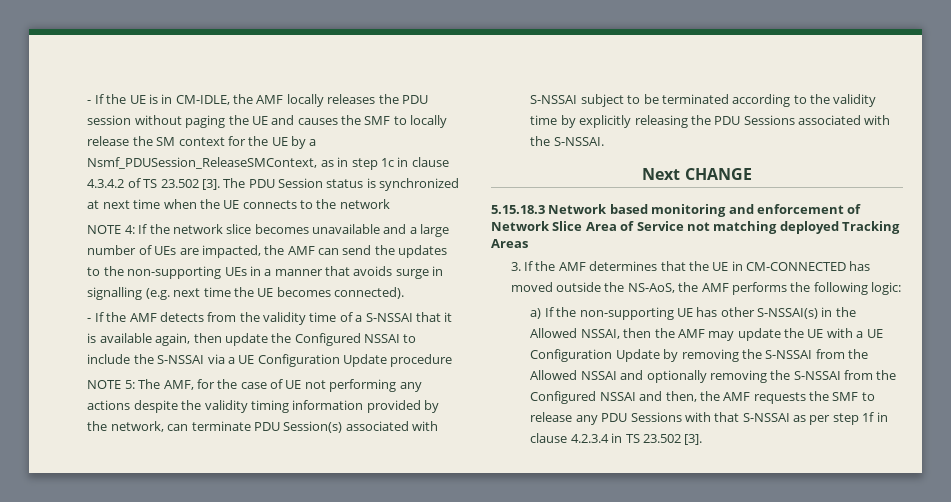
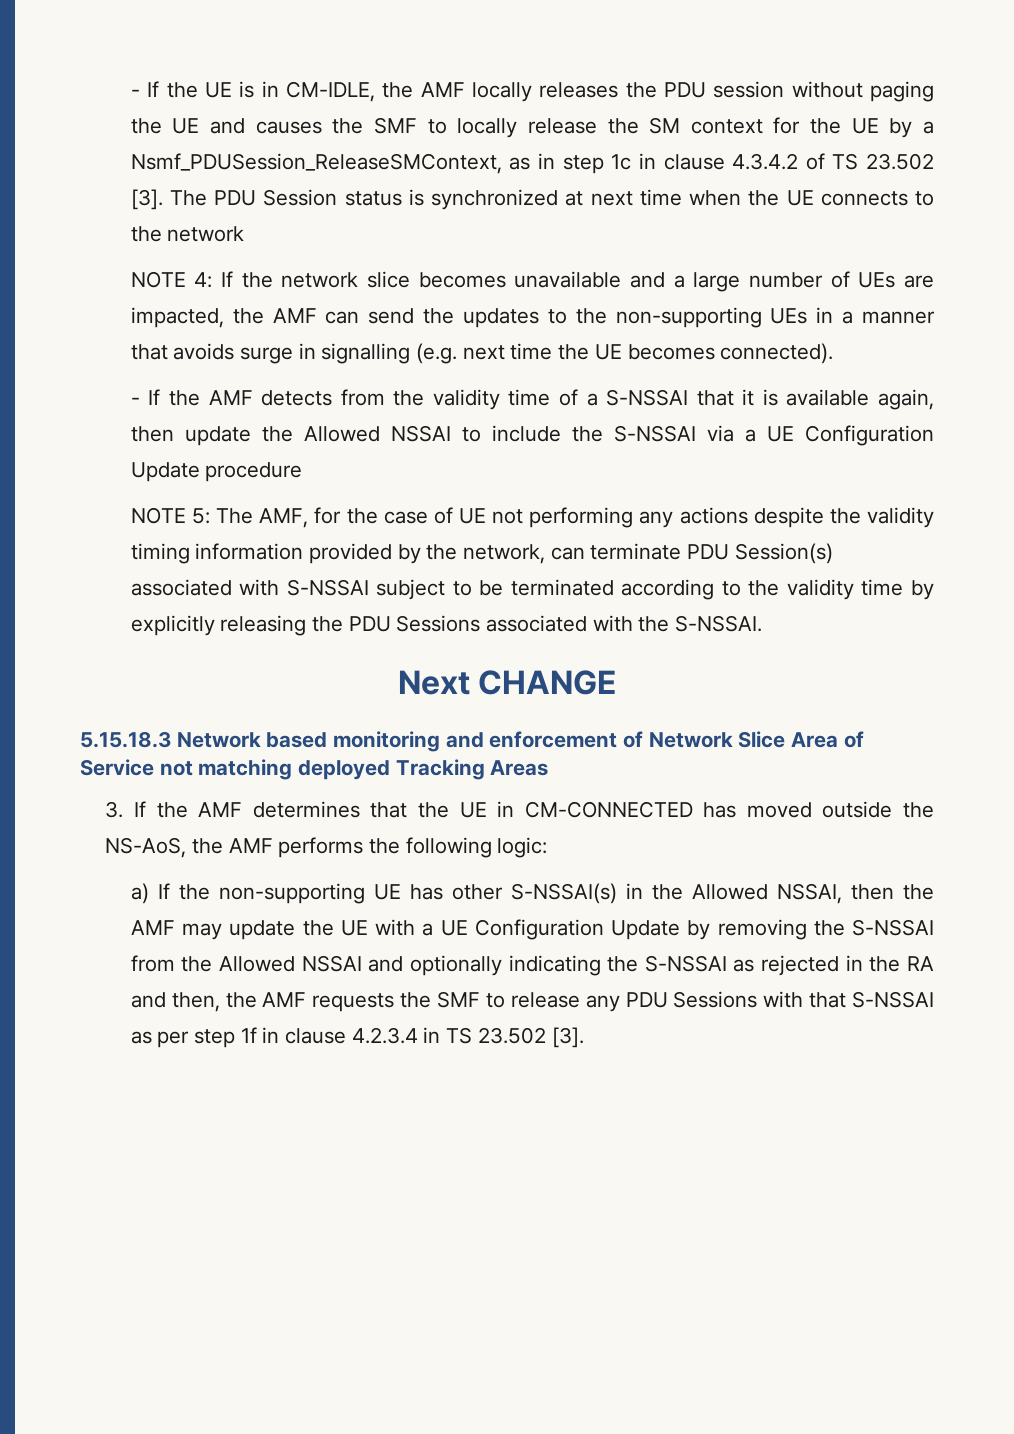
- - If the AMF detects from the validity time of a S-NSSAI that it is available again, then update the Configured NSSAI to include the S-NSSAI via a UE Configuration Update procedure
+ - If the AMF detects from the validity time of a S-NSSAI that it is available again, then update the Allowed NSSAI to include the S-NSSAI via a UE Configuration Update procedure
- a) If the non-supporting UE has other S-NSSAI(s) in the Allowed NSSAI, then the AMF may update the UE with a UE Configuration Update by removing the S-NSSAI from the Allowed NSSAI and optionally removing the S-NSSAI from the Configured NSSAI and then, the AMF requests the SMF to release any PDU Sessions with that S-NSSAI as per step 1f in clause 4.2.3.4 in TS 23.502 [3].
+ a) If the non-supporting UE has other S-NSSAI(s) in the Allowed NSSAI, then the AMF may update the UE with a UE Configuration Update by removing the S-NSSAI from the Allowed NSSAI and optionally indicating the S-NSSAI as rejected in the RA and then, the AMF requests the SMF to release any PDU Sessions with that S-NSSAI as per step 1f in clause 4.2.3.4 in TS 23.502 [3].

